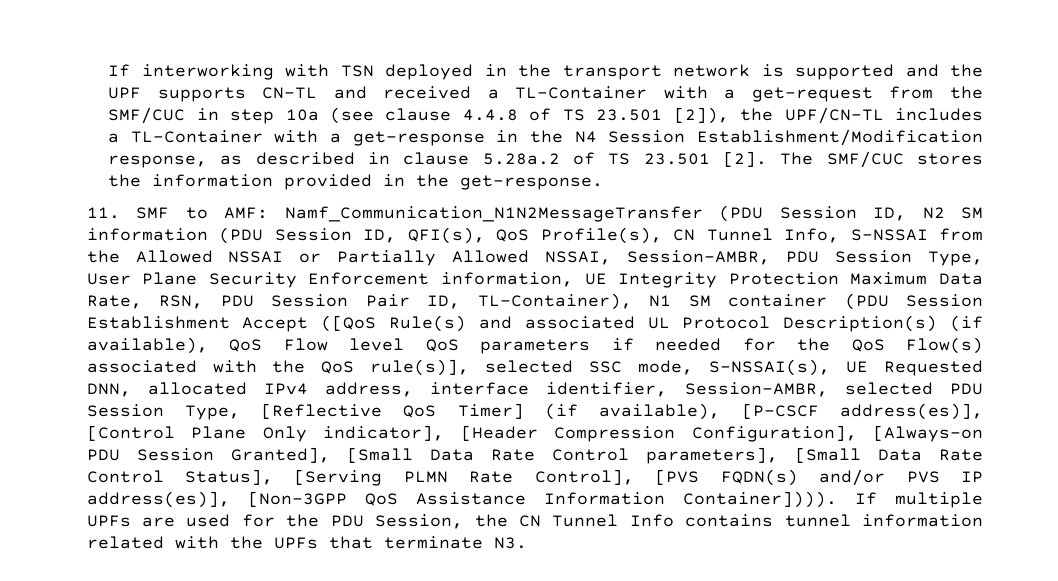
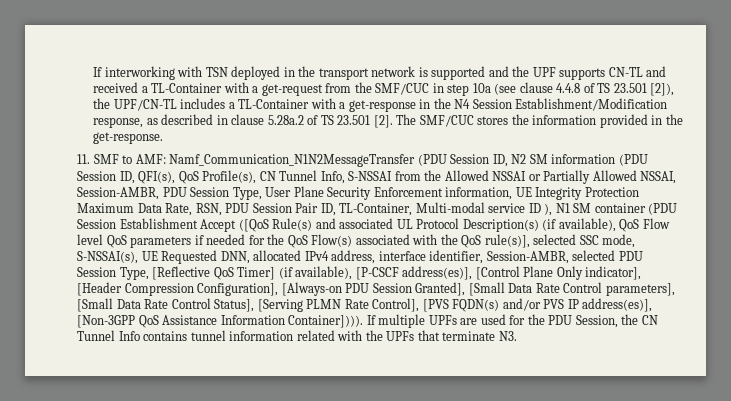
- Namf_Communication_N1N2MessageTransfer (PDU Session ID, N2 SM information (PDU Session ID, QFI(s), QoS Profile(s), CN Tunnel Info, S-NSSAI from the Allowed NSSAI or Partially Allowed NSSAI, Session-AMBR, PDU Session Type, User Plane Security Enforcement information, UE Integrity Protection Maximum Data Rate, RSN, PDU Session Pair ID, TL-Container), N1 SM container (PDU Session Establishment Accept ([QoS Rule(s) and associated UL Protocol Description(s) (if available), QoS Flow level QoS parameters if needed for the QoS Flow(s) associated with the QoS rule(s)], selected SSC mode, S-NSSAI(s), UE Requested DNN, allocated IPv4 address, interface identifier, Session-AMBR, selected PDU Session Type, [Reflective QoS Timer] (if available), [P-CSCF address(es)], [Control Plane Only indicator], [Header Compression Configuration], [Always-on PDU Session Granted], [Small Data Rate Control parameters], [Small Data Rate Control Status], [Serving PLMN Rate Control], [PVS FQDN(s) and/or PVS IP address(es)], [Non-3GPP QoS Assistance Information Container]))).
+ Namf_Communication_N1N2MessageTransfer (PDU Session ID, N2 SM information (PDU Session ID, QFI(s), QoS Profile(s), CN Tunnel Info, S-NSSAI from the Allowed NSSAI or Partially Allowed NSSAI, Session-AMBR, PDU Session Type, User Plane Security Enforcement information, UE Integrity Protection Maximum Data Rate, RSN, PDU Session Pair ID, TL-Container, Multi-modal service ID ), N1 SM container (PDU Session Establishment Accept ([QoS Rule(s) and associated UL Protocol Description(s) (if available), QoS Flow level QoS parameters if needed for the QoS Flow(s) associated with the QoS rule(s)], selected SSC mode, S-NSSAI(s), UE Requested DNN, allocated IPv4 address, interface identifier, Session-AMBR, selected PDU Session Type, [Reflective QoS Timer] (if available), [P-CSCF address(es)], [Control Plane Only indicator], [Header Compression Configuration], [Always-on PDU Session Granted], [Small Data Rate Control parameters], [Small Data Rate Control Status], [Serving PLMN Rate Control], [PVS FQDN(s) and/or PVS IP address(es)], [Non-3GPP QoS Assistance Information Container]))).

